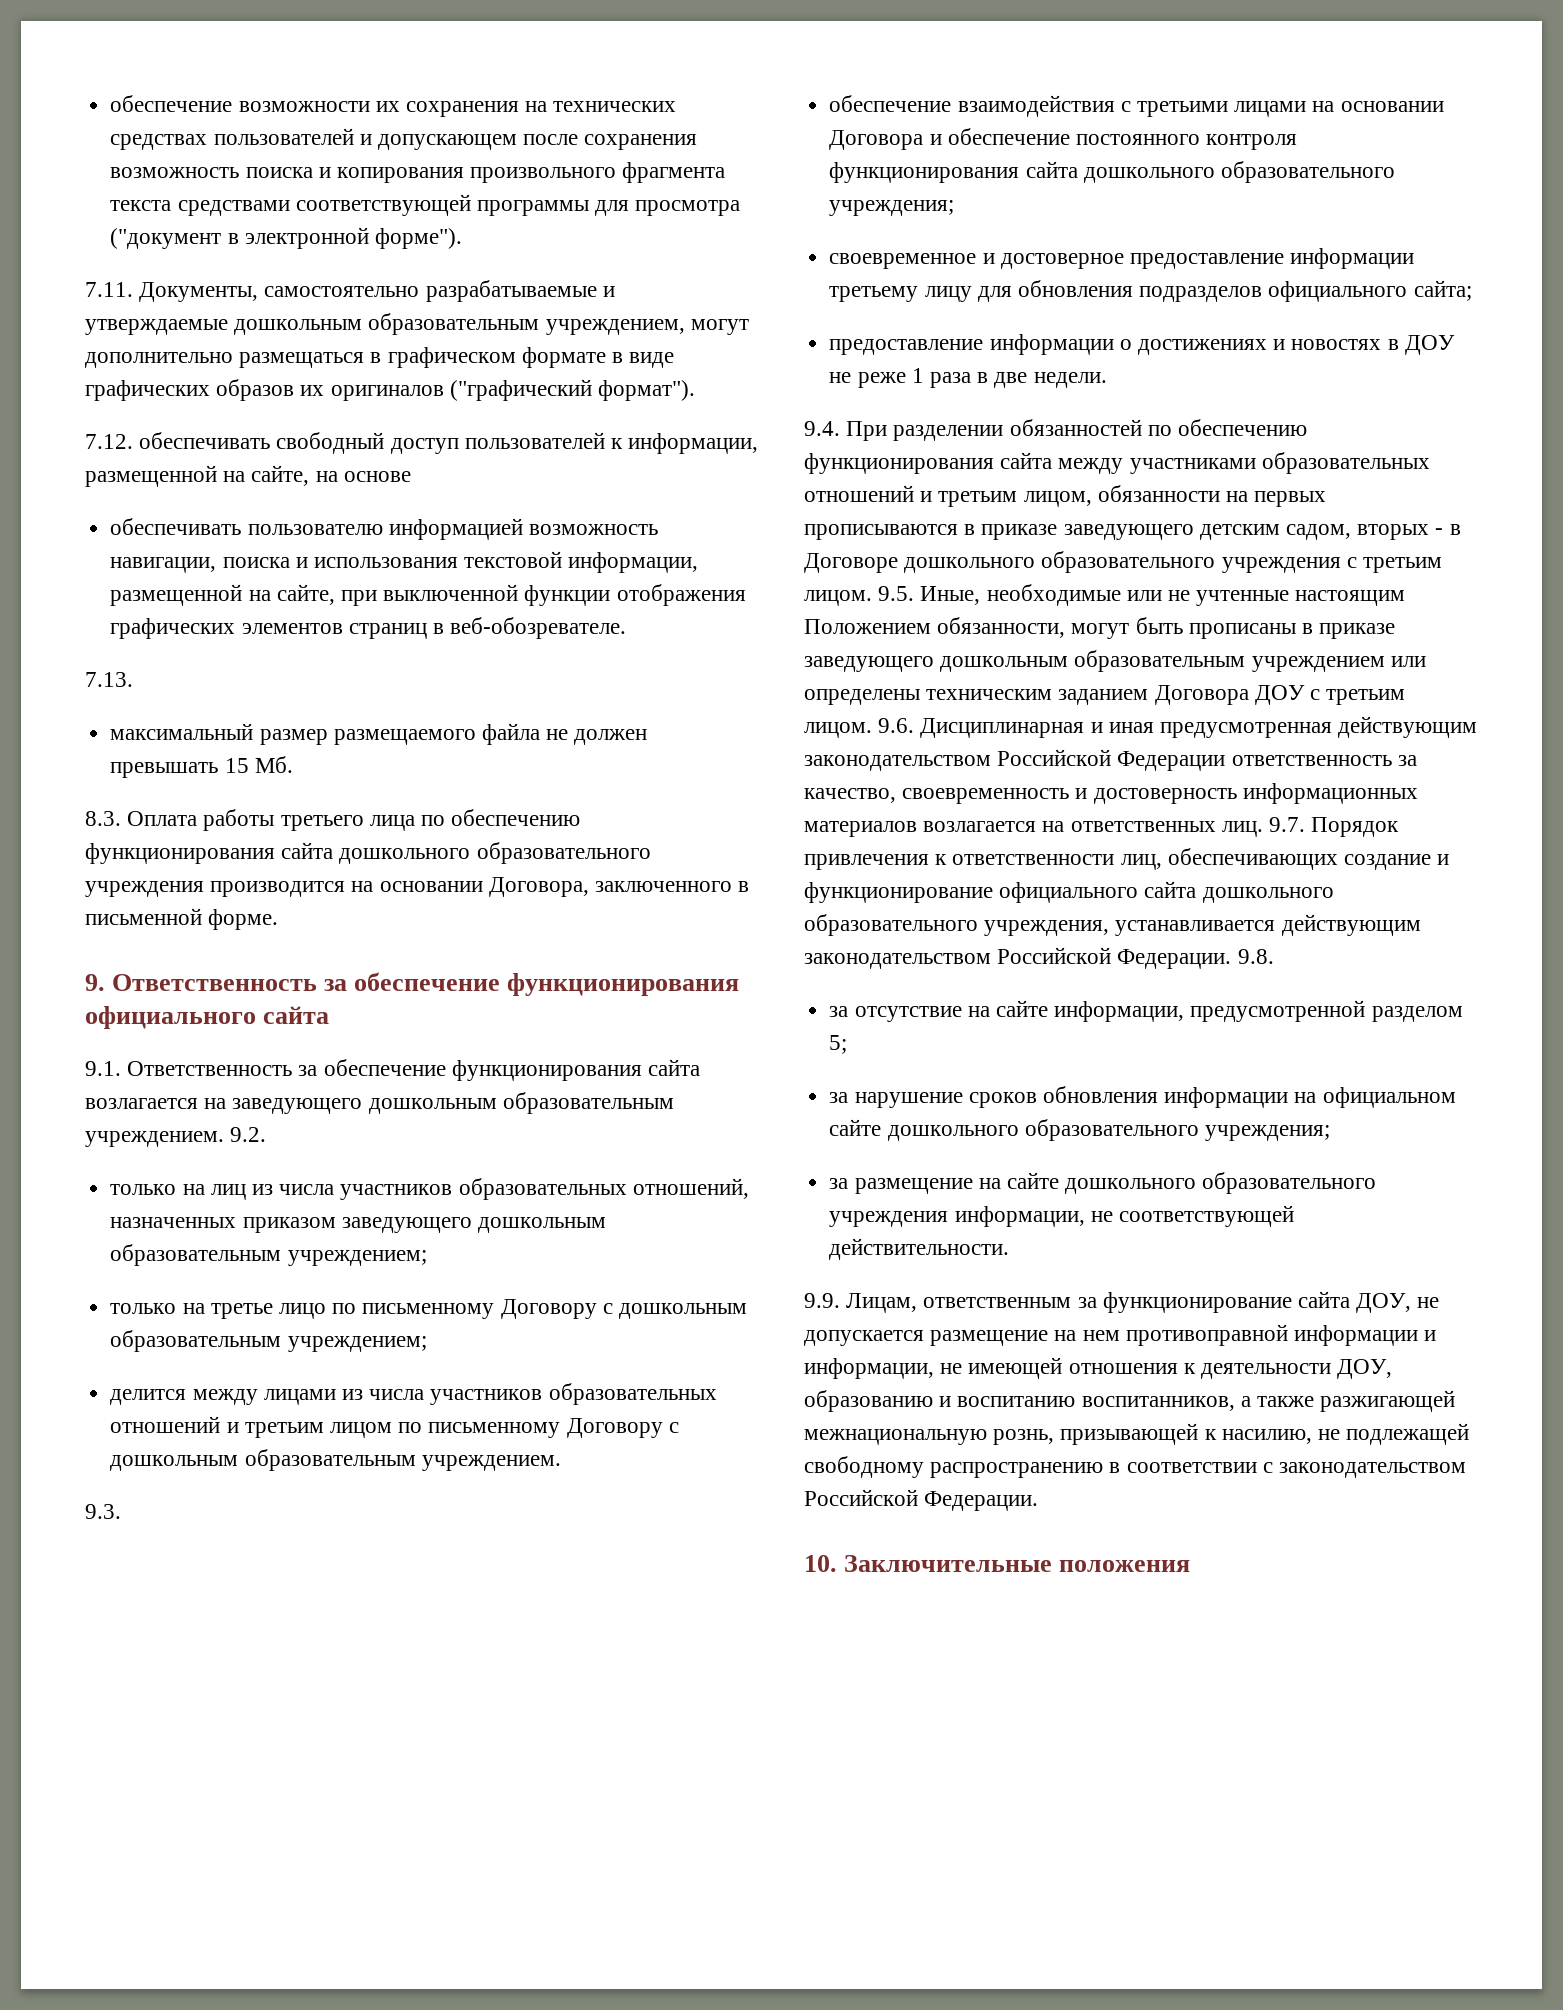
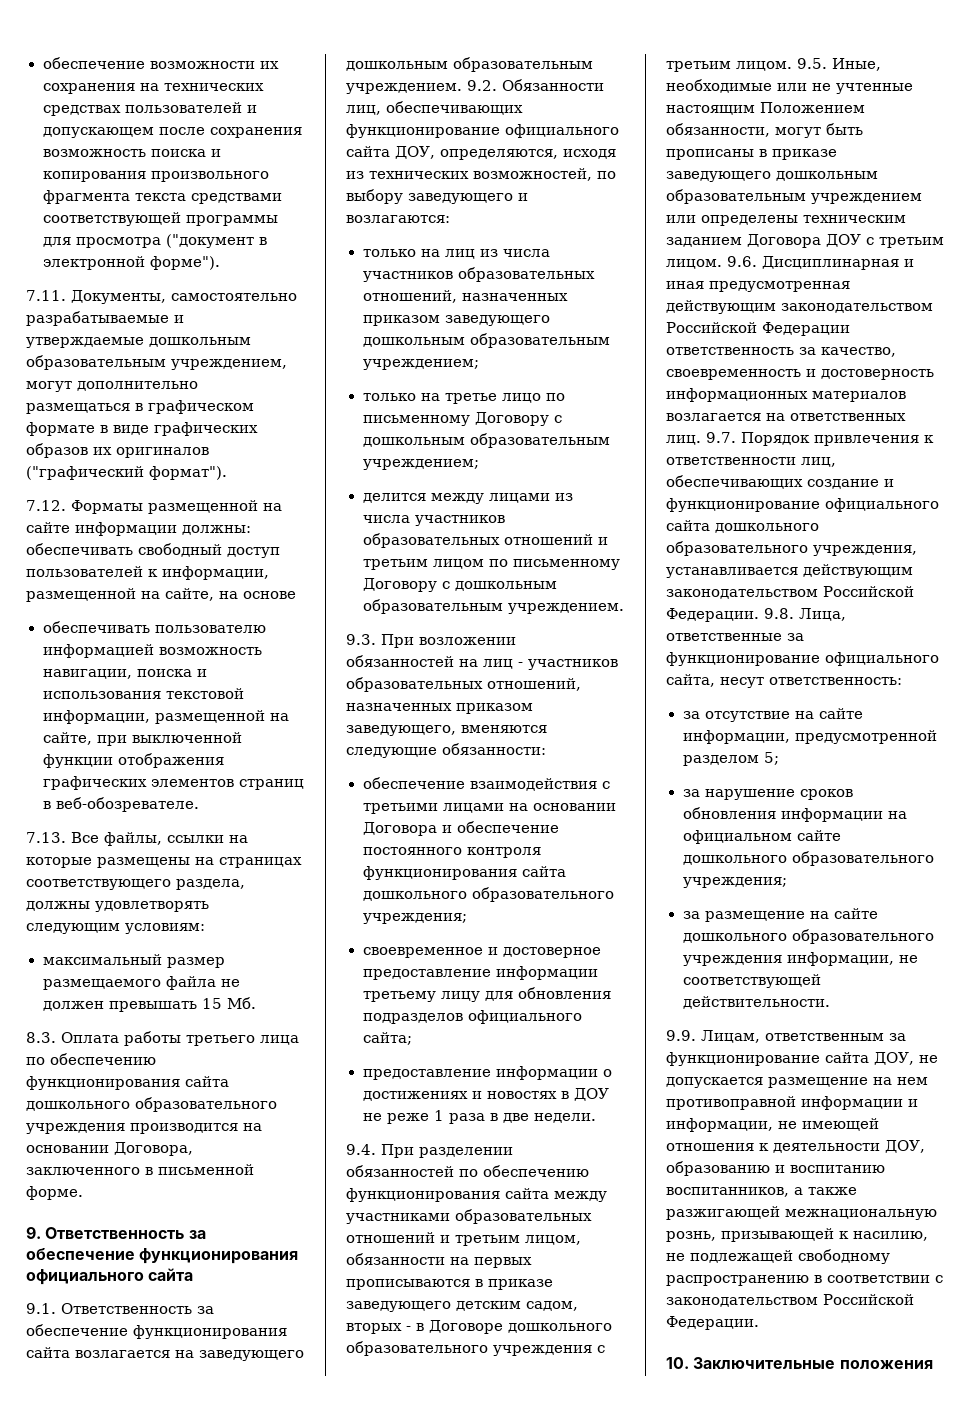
- 7.12. обеспечивать свободный доступ пользователей к информации, размещенной на сайте, на основе
+ 7.12. Форматы размещенной на сайте информации должны: обеспечивать свободный доступ пользователей к информации, размещенной на сайте, на основе
- 7.13.
+ 7.13. Все файлы, ссылки на которые размещены на страницах соответствующего раздела, должны удовлетворять следующим условиям:
- 9.2.
+ 9.2. Обязанности лиц, обеспечивающих функционирование официального сайта ДОУ, определяются, исходя из технических возможностей, по выбору заведующего и возлагаются:
- 9.3.
+ 9.3. При возложении обязанностей на лиц - участников образовательных отношений, назначенных приказом заведующего, вменяются следующие обязанности:
- 9.8.
+ 9.8. Лица, ответственные за функционирование официального сайта, несут ответственность:

